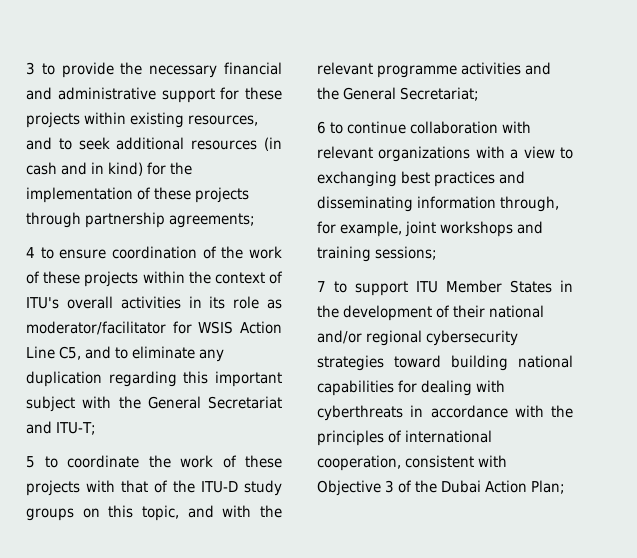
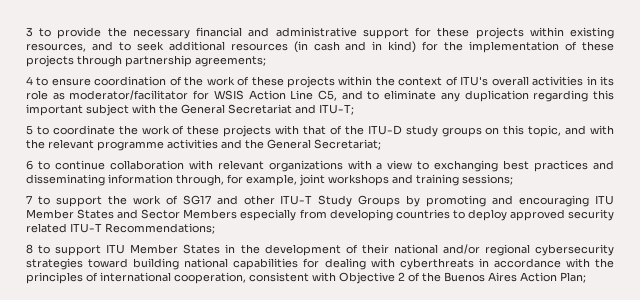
- 7 to support ITU Member States in the development of their national and/or regional cybersecurity strategies toward building national capabilities for dealing with cyberthreats in accordance with the principles of international cooperation, consistent with Objective 3 of the Dubai Action Plan;
+ 7 to support the work of SG17 and other ITU-T Study Groups by promoting and encouraging ITU Member States and Sector Members especially from developing countries to deploy approved security related ITU-T Recommendations;
+ 8 to support ITU Member States in the development of their national and/or regional cybersecurity strategies toward building national capabilities for dealing with cyberthreats in accordance with the principles of international cooperation, consistent with Objective 2 of the Buenos Aires Action Plan;

